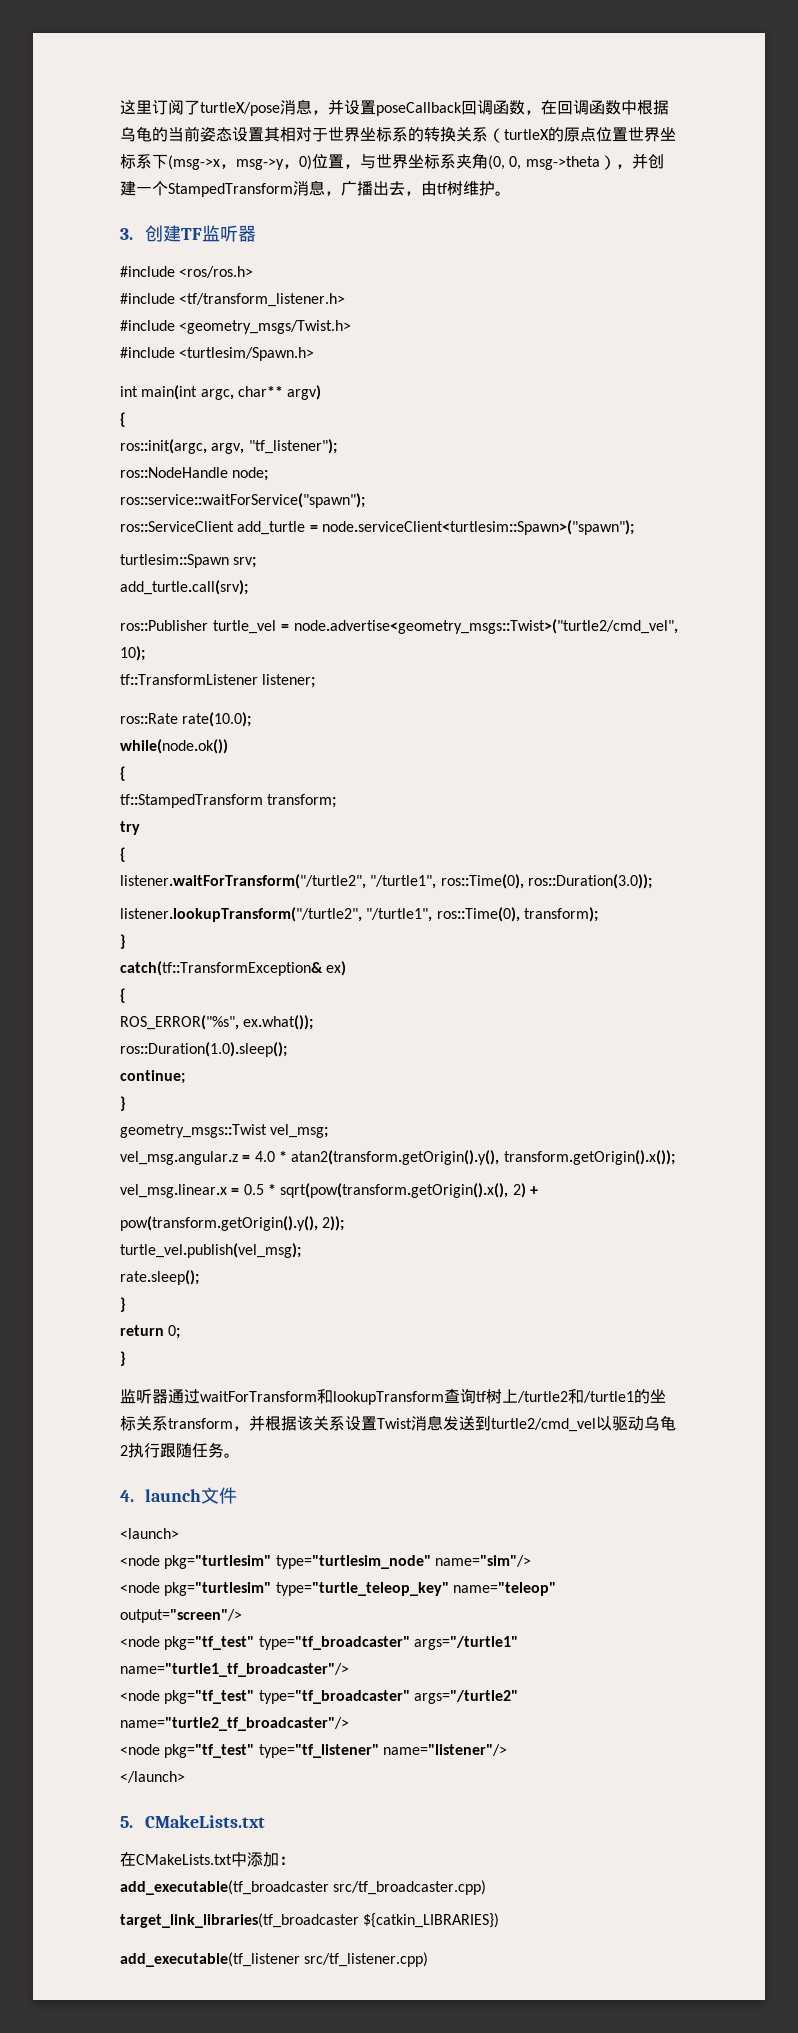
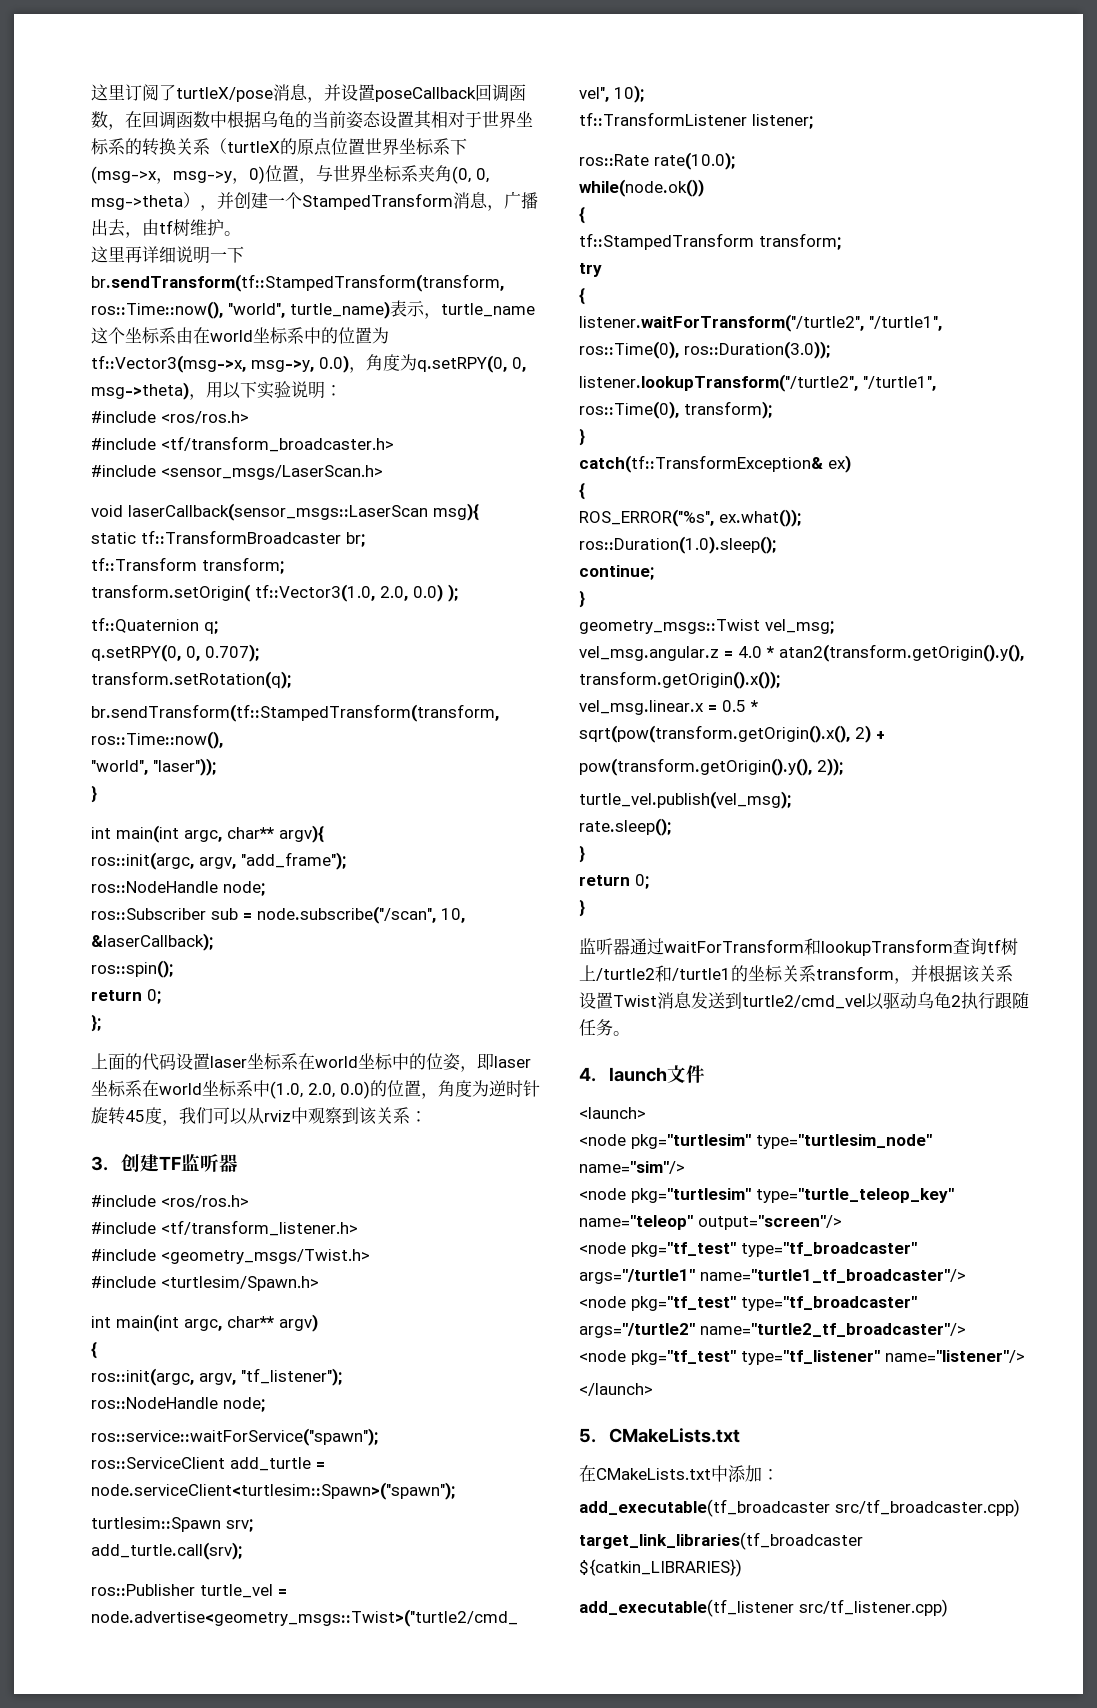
+ 这里再详细说明一下br.sendTransform(tf::StampedTransform(transform, ros::Time::now(), "world", turtle_name)表示，turtle_name这个坐标系由在world坐标系中的位置为tf::Vector3(msg->x, msg->y, 0.0)，角度为q.setRPY(0, 0, msg->theta)，用以下实验说明：
+ #include <ros/ros.h>
+ #include <tf/transform_broadcaster.h>
+ #include <sensor_msgs/LaserScan.h>
+ void laserCallback(sensor_msgs::LaserScan msg){
+ static tf::TransformBroadcaster br;
+ tf::Transform transform;
+ transform.setOrigin( tf::Vector3(1.0, 2.0, 0.0) );
+ tf::Quaternion q;
+ q.setRPY(0, 0, 0.707);
+ transform.setRotation(q);
+ br.sendTransform(tf::StampedTransform(transform, ros::Time::now(),
+ "world", "laser"));
+ }
+ int main(int argc, char** argv){
+ ros::init(argc, argv, "add_frame");
+ ros::NodeHandle node;
+ ros::Subscriber sub = node.subscribe("/scan", 10, &laserCallback);
+ ros::spin();
+ return 0;
+ };
+ 上面的代码设置laser坐标系在world坐标中的位姿，即laser坐标系在world坐标系中(1.0, 2.0, 0.0)的位置，角度为逆时针旋转45度，我们可以从rviz中观察到该关系：

